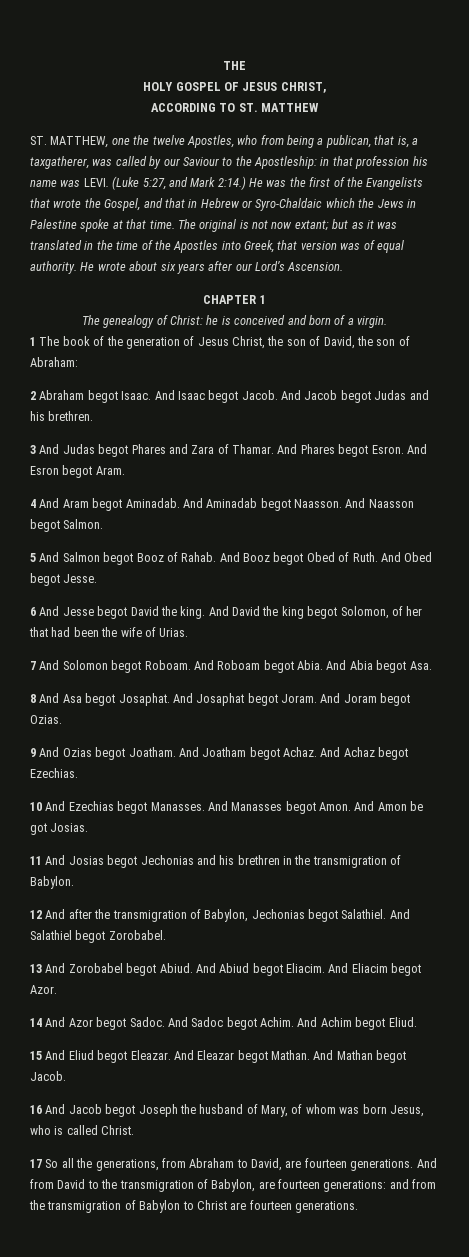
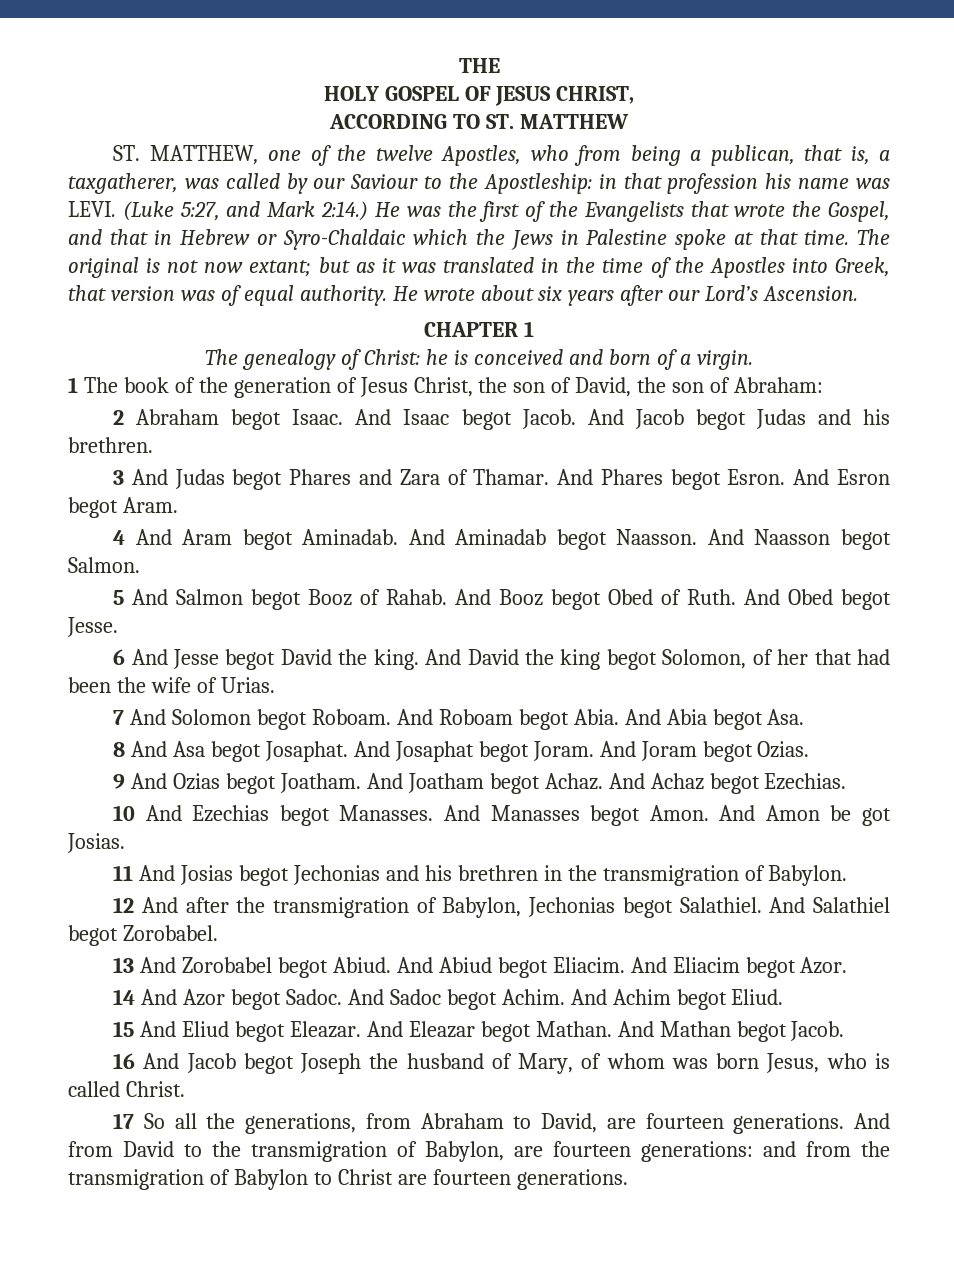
- ST. MATTHEW, one the twelve Apostles, who from being a publican, that is, a taxgatherer, was called by our Saviour to the Apostleship: in that profession his name was LEVI.
+ ST. MATTHEW, one of the twelve Apostles, who from being a publican, that is, a taxgatherer, was called by our Saviour to the Apostleship: in that profession his name was LEVI.

